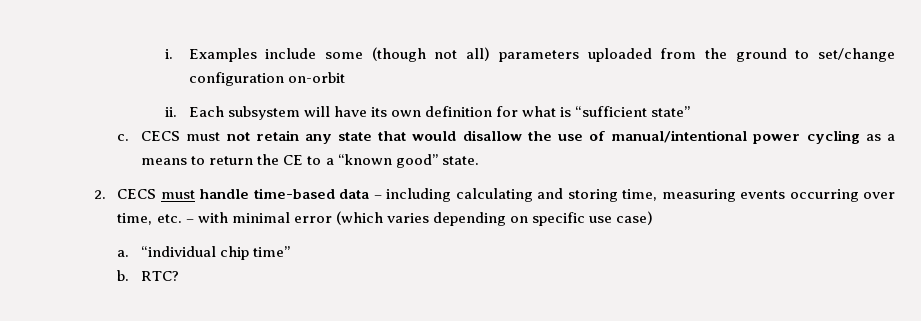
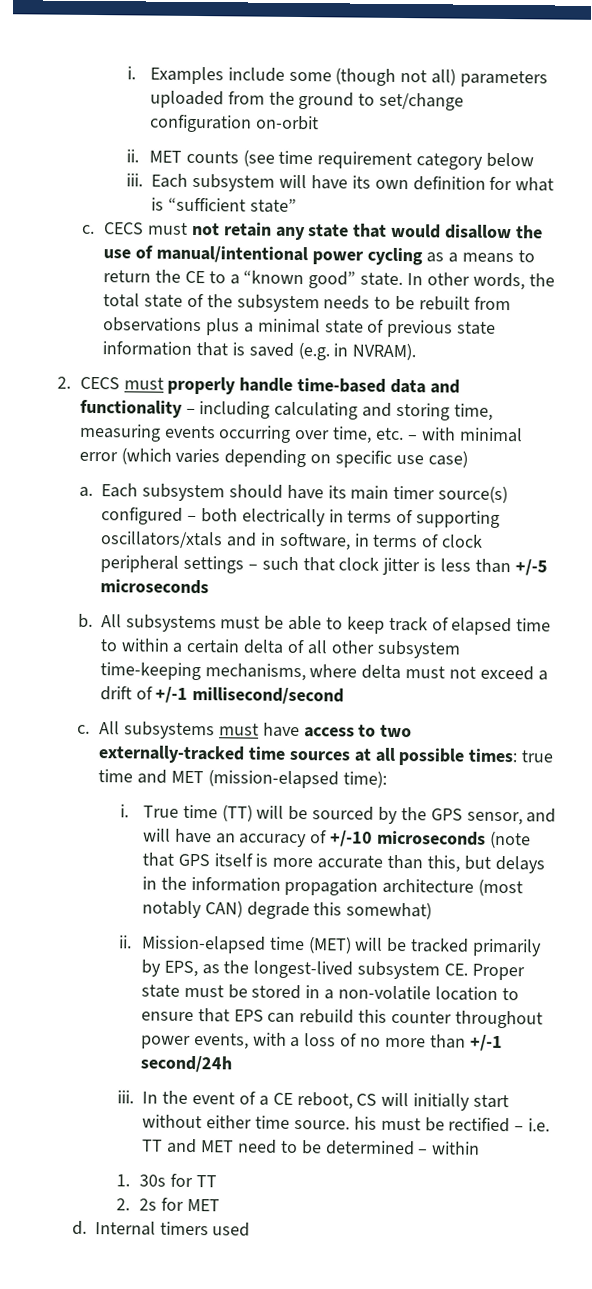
+ MET counts (see time requirement category below
+ iii.
+ In other words, the total state of the subsystem needs to be rebuilt from observations plus a minimal state of previous state information that is saved (e.g. in NVRAM).
- 2. CECS must handle time-based data – including calculating and storing time, measuring events occurring over time, etc. – with minimal error (which varies depending on specific use case)
+ 2. CECS must properly handle time-based data and functionality – including calculating and storing time, measuring events occurring over time, etc. – with minimal error (which varies depending on specific use case)
- “individual chip time”
- b. RTC?
+ Each subsystem should have its main timer source(s) configured – both electrically in terms of supporting oscillators/xtals and in software, in terms of clock peripheral settings – such that clock jitter is less than +/-5 microseconds
+ b. All subsystems must be able to keep track of elapsed time to within a certain delta of all other subsystem time-keeping mechanisms, where delta must not exceed a drift of +/-1 millisecond/second
+ c. All subsystems must have access to two externally-tracked time sources at all possible times: true time and MET (mission-elapsed time):
+ i. True time (TT) will be sourced by the GPS sensor, and will have an accuracy of +/-10 microseconds (note that GPS itself is more accurate than this, but delays in the information propagation architecture (most notably CAN) degrade this somewhat)
+ ii. Mission-elapsed time (MET) will be tracked primarily by EPS, as the longest-lived subsystem CE. Proper state must be stored in a non-volatile location to ensure that EPS can rebuild this counter throughout power events, with a loss of no more than +/-1 second/24h
+ iii. In the event of a CE reboot, CS will initially start without either time source. his must be rectified – i.e. TT and MET need to be determined – within
+ 1. 30s for TT
+ 2. 2s for MET
+ d. Internal timers used

